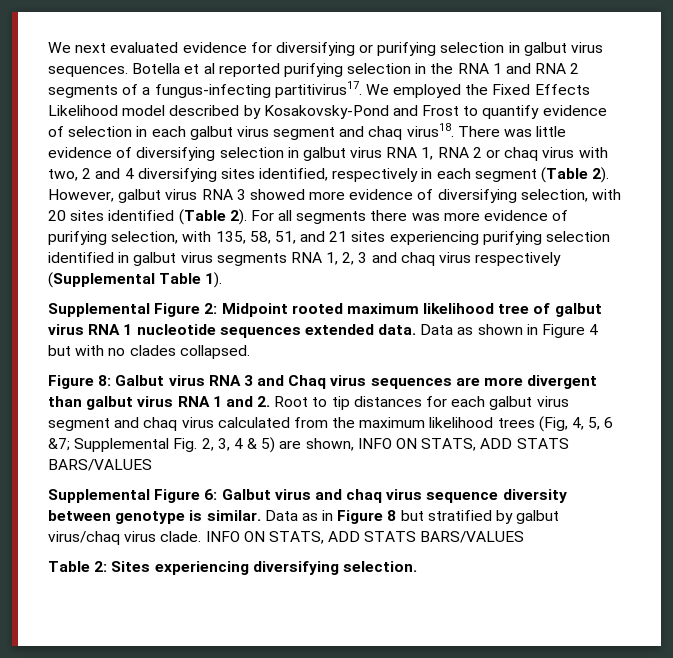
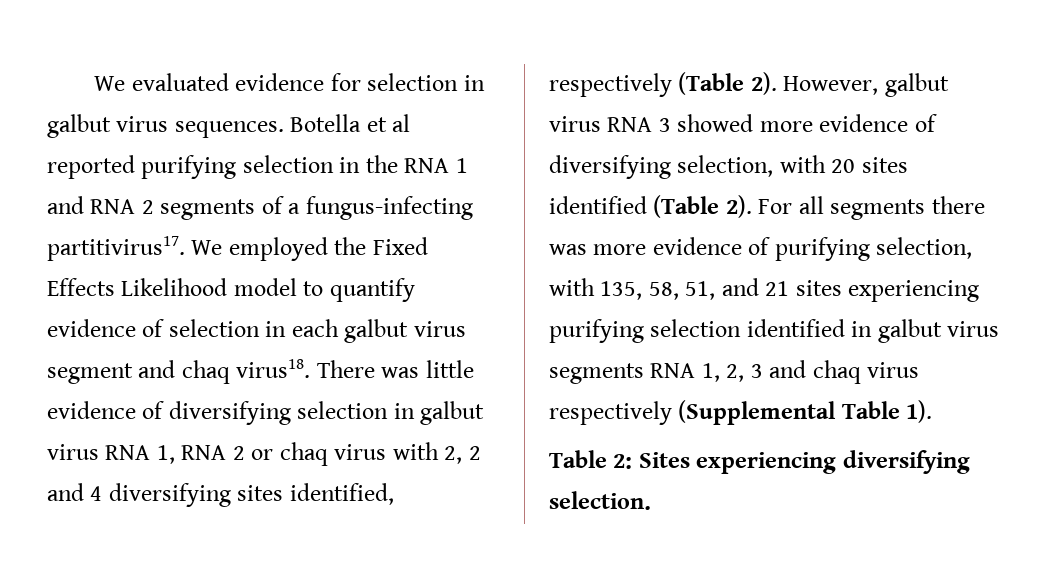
- We next evaluated evidence for diversifying or purifying selection in galbut virus sequences.
+ We evaluated evidence for selection in galbut virus sequences.
- We employed the Fixed Effects Likelihood model described by Kosakovsky-Pond and Frost to quantify evidence of selection in each galbut virus segment and chaq virus18.
+ We employed the Fixed Effects Likelihood model to quantify evidence of selection in each galbut virus segment and chaq virus18.
- There was little evidence of diversifying selection in galbut virus RNA 1, RNA 2 or chaq virus with two, 2 and 4 diversifying sites identified, respectively in each segment (Table 2).
+ There was little evidence of diversifying selection in galbut virus RNA 1, RNA 2 or chaq virus with 2, 2 and 4 diversifying sites identified, respectively (Table 2).
- Supplemental Figure 2: Midpoint rooted maximum likelihood tree of galbut virus RNA 1 nucleotide sequences extended data. Data as shown in Figure 4 but with no clades collapsed.
- Figure 8: Galbut virus RNA 3 and Chaq virus sequences are more divergent than galbut virus RNA 1 and 2. Root to tip distances for each galbut virus segment and chaq virus calculated from the maximum likelihood trees (Fig, 4, 5, 6 &7; Supplemental Fig. 2, 3, 4 & 5) are shown, INFO ON STATS, ADD STATS BARS/VALUES
- Supplemental Figure 6: Galbut virus and chaq virus sequence diversity between genotype is similar. Data as in Figure 8 but stratified by galbut virus/chaq virus clade. INFO ON STATS, ADD STATS BARS/VALUES

